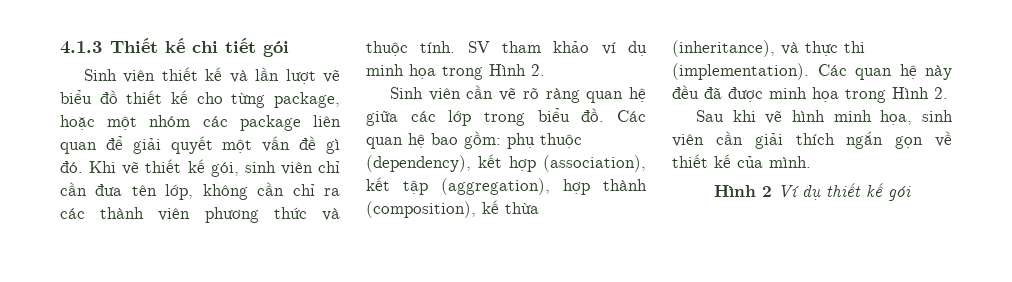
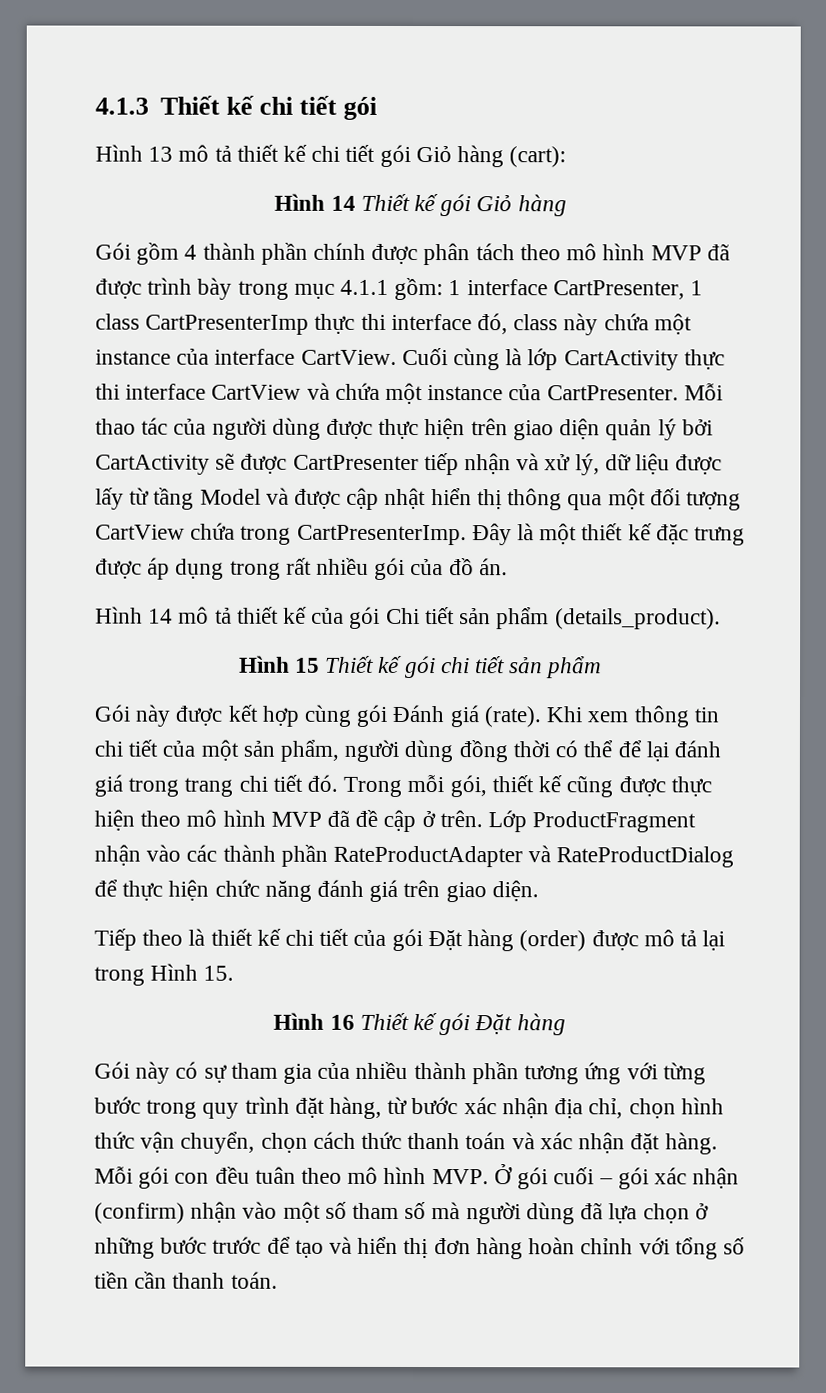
- Sinh viên thiết kế và lần lượt vẽ biểu đồ thiết kế cho từng package, hoặc một nhóm các package liên quan để giải quyết một vấn đề gì đó. Khi vẽ thiết kế gói, sinh viên chỉ cần đưa tên lớp, không cần chỉ ra các thành viên phương thức và thuộc tính. SV tham khảo ví dụ minh họa trong Hình 2.
- Sinh viên cần vẽ rõ ràng quan hệ giữa các lớp trong biểu đồ. Các quan hệ bao gồm: phụ thuộc (dependency), kết hợp (association), kết tập (aggregation), hợp thành (composition), kế thừa (inheritance), và thực thi (implementation). Các quan hệ này đều đã được minh họa trong Hình 2.
- Sau khi vẽ hình minh họa, sinh viên cần giải thích ngắn gọn về thiết kế của mình.
- Hình 2 Ví dụ thiết kế gói
+ Hình 13 mô tả thiết kế chi tiết gói Giỏ hàng (cart):
+ Hình 14 Thiết kế gói Giỏ hàng
+ Gói gồm 4 thành phần chính được phân tách theo mô hình MVP đã được trình bày trong mục 4.1.1 gồm: 1 interface CartPresenter, 1 class CartPresenterImp thực thi interface đó, class này chứa một instance của interface CartView. Cuối cùng là lớp CartActivity thực thi interface CartView và chứa một instance của CartPresenter. Mỗi thao tác của người dùng được thực hiện trên giao diện quản lý bởi CartActivity sẽ được CartPresenter tiếp nhận và xử lý, dữ liệu được lấy từ tầng Model và được cập nhật hiển thị thông qua một đối tượng CartView chứa trong CartPresenterImp. Đây là một thiết kế đặc trưng được áp dụng trong rất nhiều gói của đồ án.
+ Hình 14 mô tả thiết kế của gói Chi tiết sản phẩm (details_product).
+ Hình 15 Thiết kế gói chi tiết sản phẩm
+ Gói này được kết hợp cùng gói Đánh giá (rate). Khi xem thông tin chi tiết của một sản phẩm, người dùng đồng thời có thể để lại đánh giá trong trang chi tiết đó. Trong mỗi gói, thiết kế cũng được thực hiện theo mô hình MVP đã đề cập ở trên. Lớp ProductFragment nhận vào các thành phần RateProductAdapter và RateProductDialog để thực hiện chức năng đánh giá trên giao diện.
+ Tiếp theo là thiết kế chi tiết của gói Đặt hàng (order) được mô tả lại trong Hình 15.
+ Hình 16 Thiết kế gói Đặt hàng
+ Gói này có sự tham gia của nhiều thành phần tương ứng với từng bước trong quy trình đặt hàng, từ bước xác nhận địa chỉ, chọn hình thức vận chuyển, chọn cách thức thanh toán và xác nhận đặt hàng. Mỗi gói con đều tuân theo mô hình MVP. Ở gói cuối – gói xác nhận (confirm) nhận vào một số tham số mà người dùng đã lựa chọn ở những bước trước để tạo và hiển thị đơn hàng hoàn chỉnh với tổng số tiền cần thanh toán.

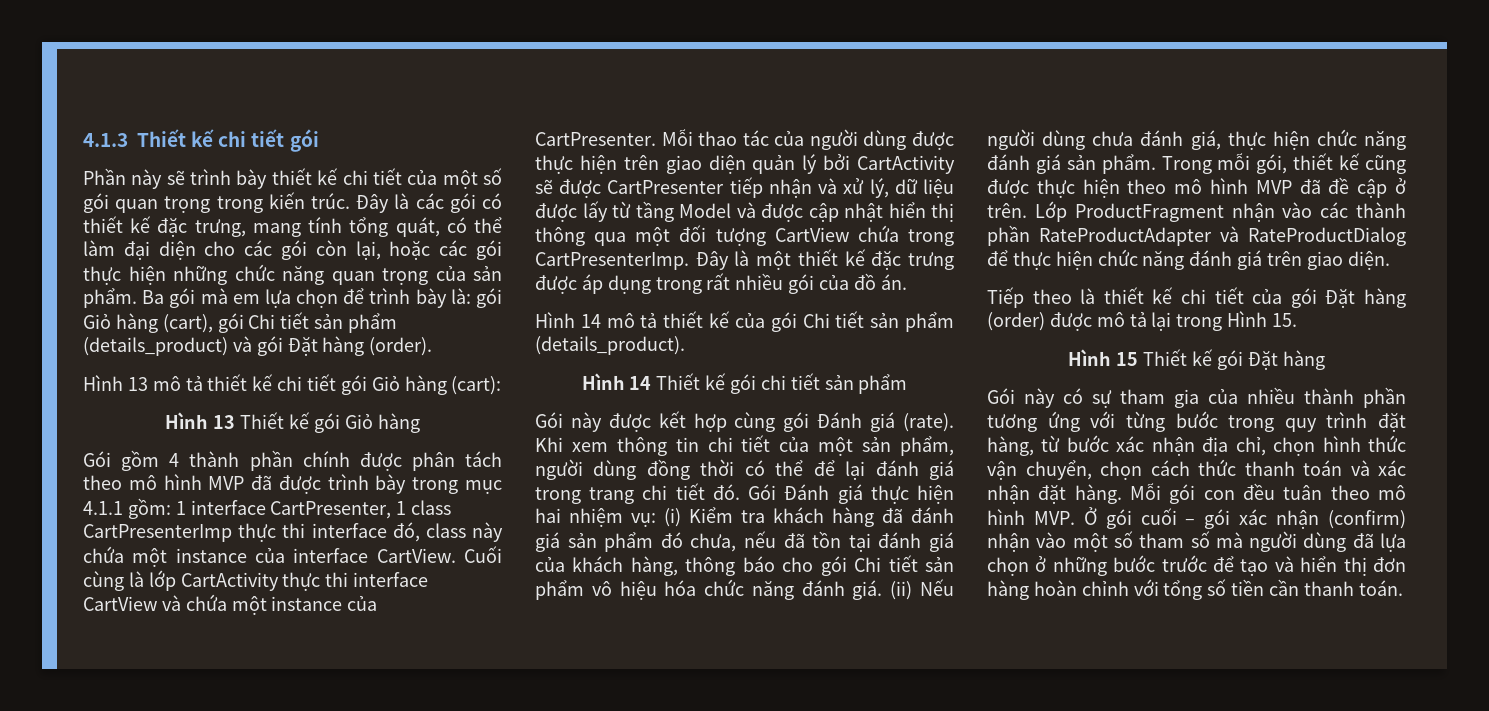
+ Phần này sẽ trình bày thiết kế chi tiết của một số gói quan trọng trong kiến trúc. Đây là các gói có thiết kế đặc trưng, mang tính tổng quát, có thể làm đại diện cho các gói còn lại, hoặc các gói thực hiện những chức năng quan trọng của sản phẩm. Ba gói mà em lựa chọn để trình bày là: gói Giỏ hàng (cart), gói Chi tiết sản phẩm (details_product) và gói Đặt hàng (order).
- Hình 14 Thiết kế gói Giỏ hàng
+ Hình 13 Thiết kế gói Giỏ hàng
- Hình 15 Thiết kế gói chi tiết sản phẩm
+ Hình 14 Thiết kế gói chi tiết sản phẩm
+ Gói Đánh giá thực hiện hai nhiệm vụ: (i) Kiểm tra khách hàng đã đánh giá sản phẩm đó chưa, nếu đã tồn tại đánh giá của khách hàng, thông báo cho gói Chi tiết sản phẩm vô hiệu hóa chức năng đánh giá. (ii) Nếu người dùng chưa đánh giá, thực hiện chức năng đánh giá sản phẩm.
- Hình 16 Thiết kế gói Đặt hàng
+ Hình 15 Thiết kế gói Đặt hàng

